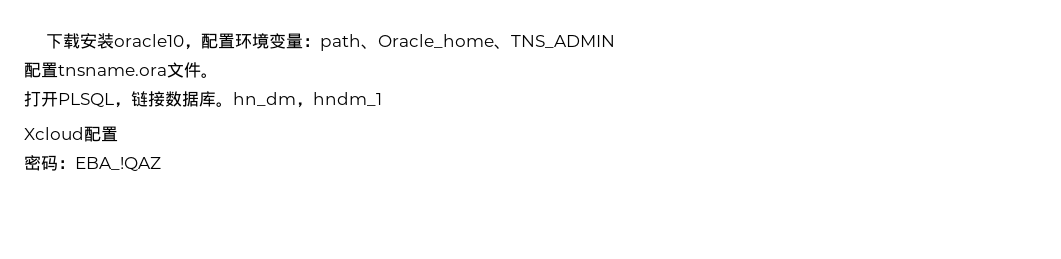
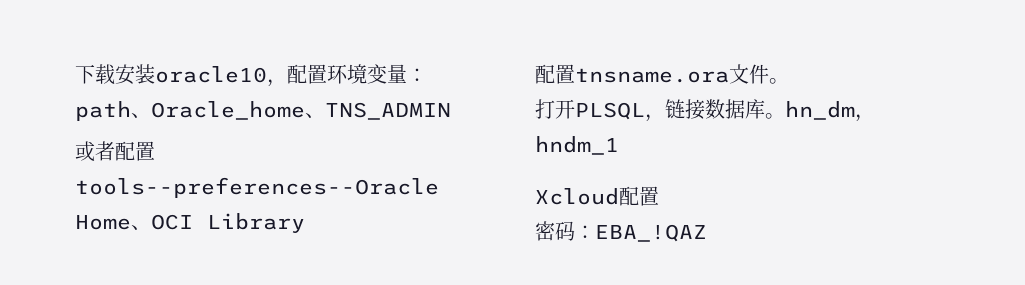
+ 或者配置tools--preferences--Oracle Home、OCI Library

